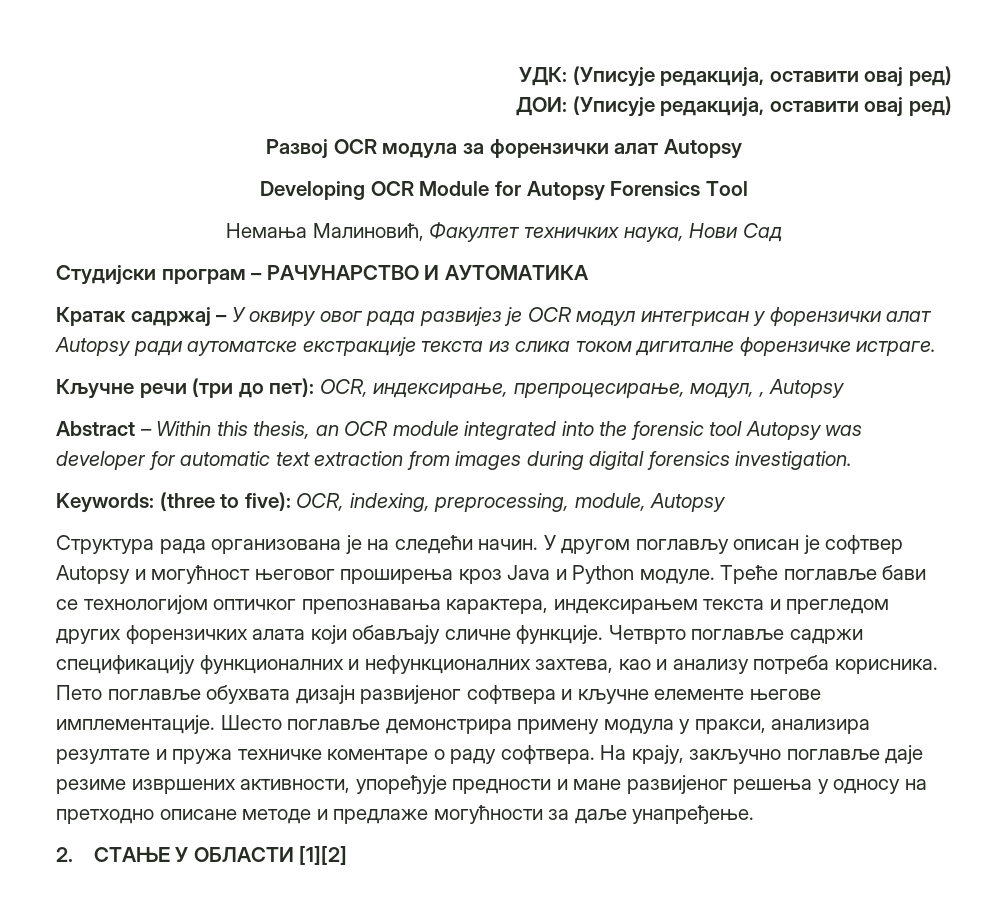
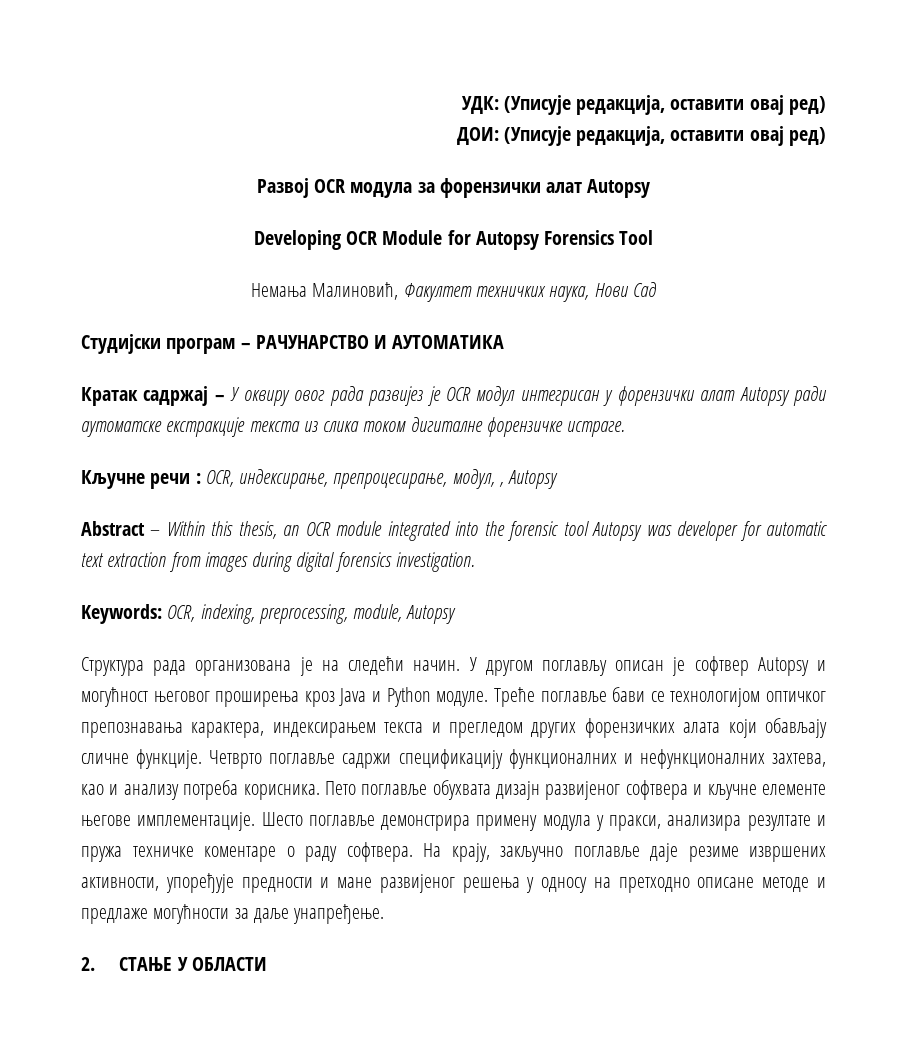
- Кључне речи (три до пет): OCR, индексирање, препроцесирање, модул, , Autopsy
+ Кључне речи : OCR, индексирање, препроцесирање, модул, , Autopsy
- Keywords: (three to five): OCR, indexing, preprocessing, module, Autopsy
+ Keywords: OCR, indexing, preprocessing, module, Autopsy
- 2. СТАЊЕ У ОБЛАСТИ [1][2]
+ 2. СТАЊЕ У ОБЛАСТИ

